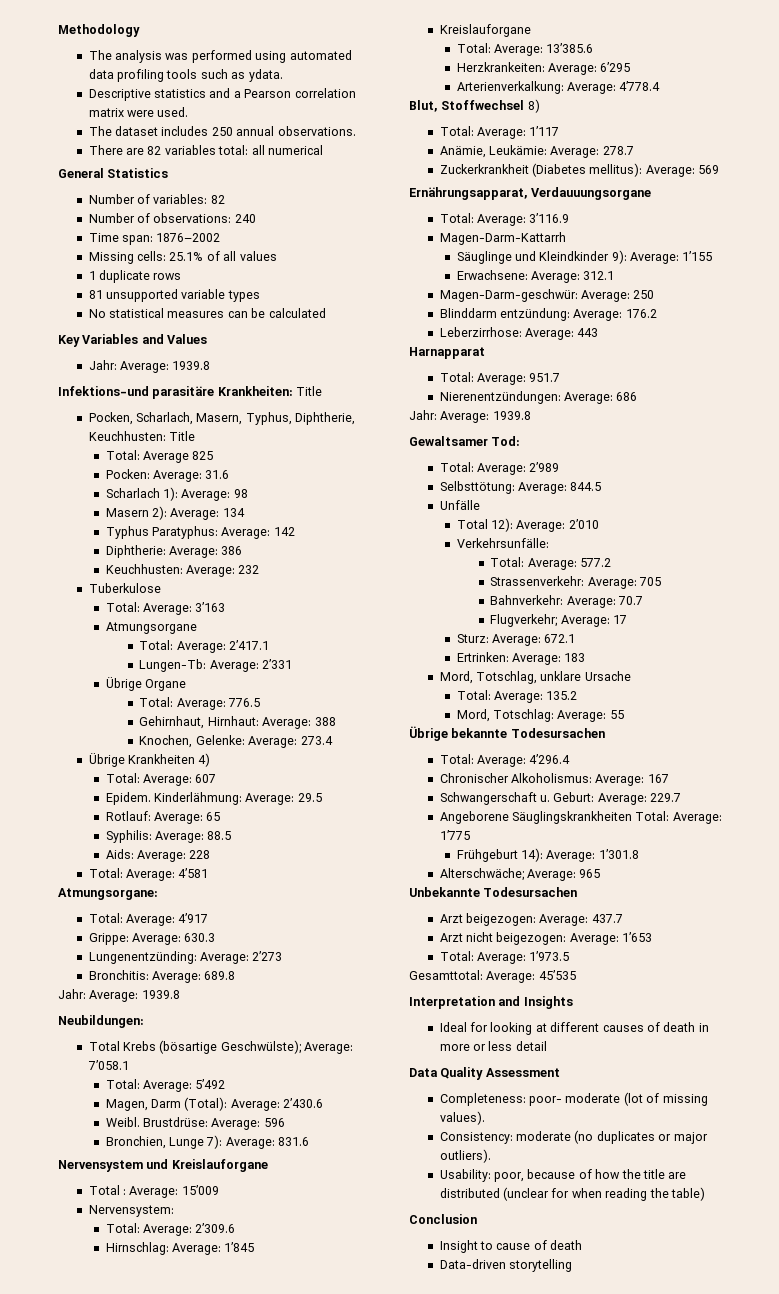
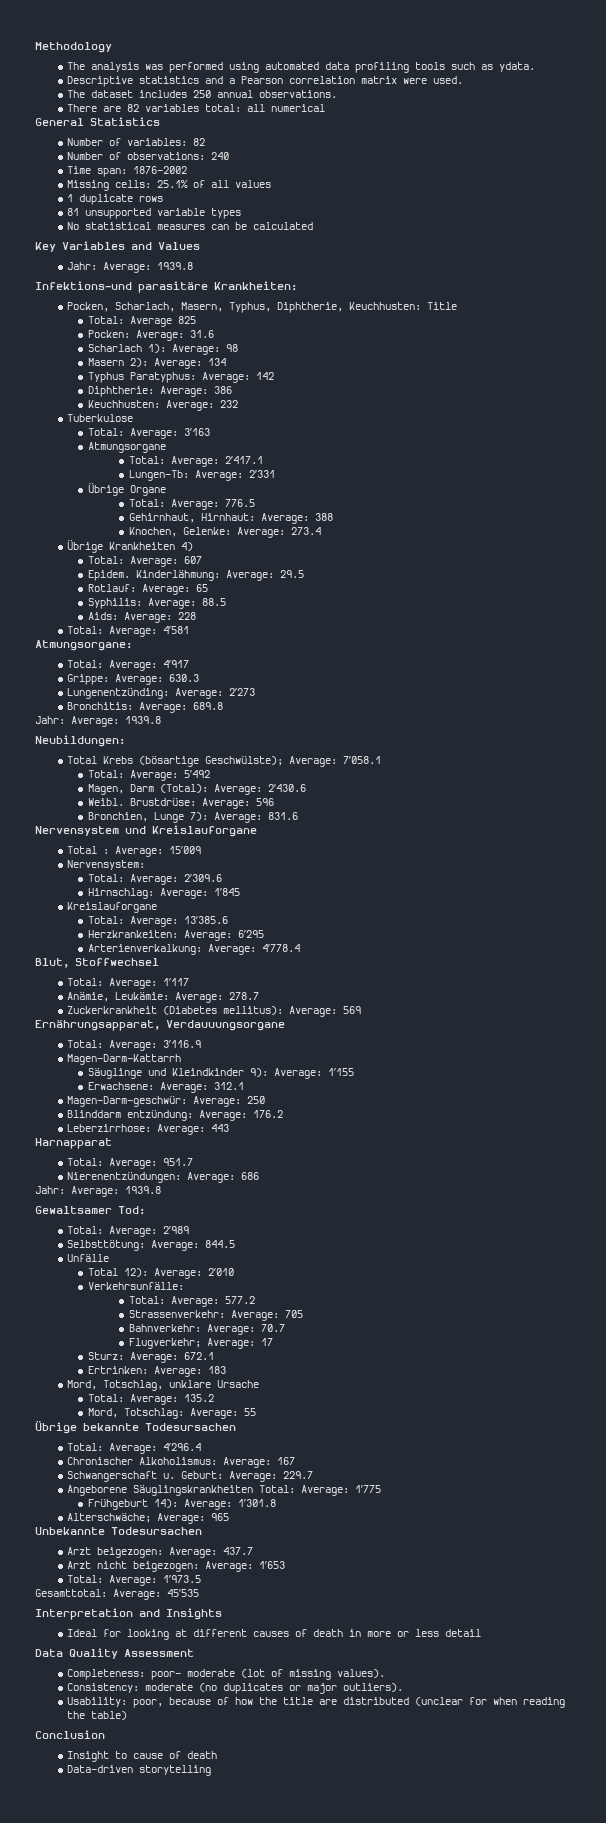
- Infektions-und parasitäre Krankheiten: Title
+ Infektions-und parasitäre Krankheiten:
- Blut, Stoffwechsel 8)
+ Blut, Stoffwechsel

